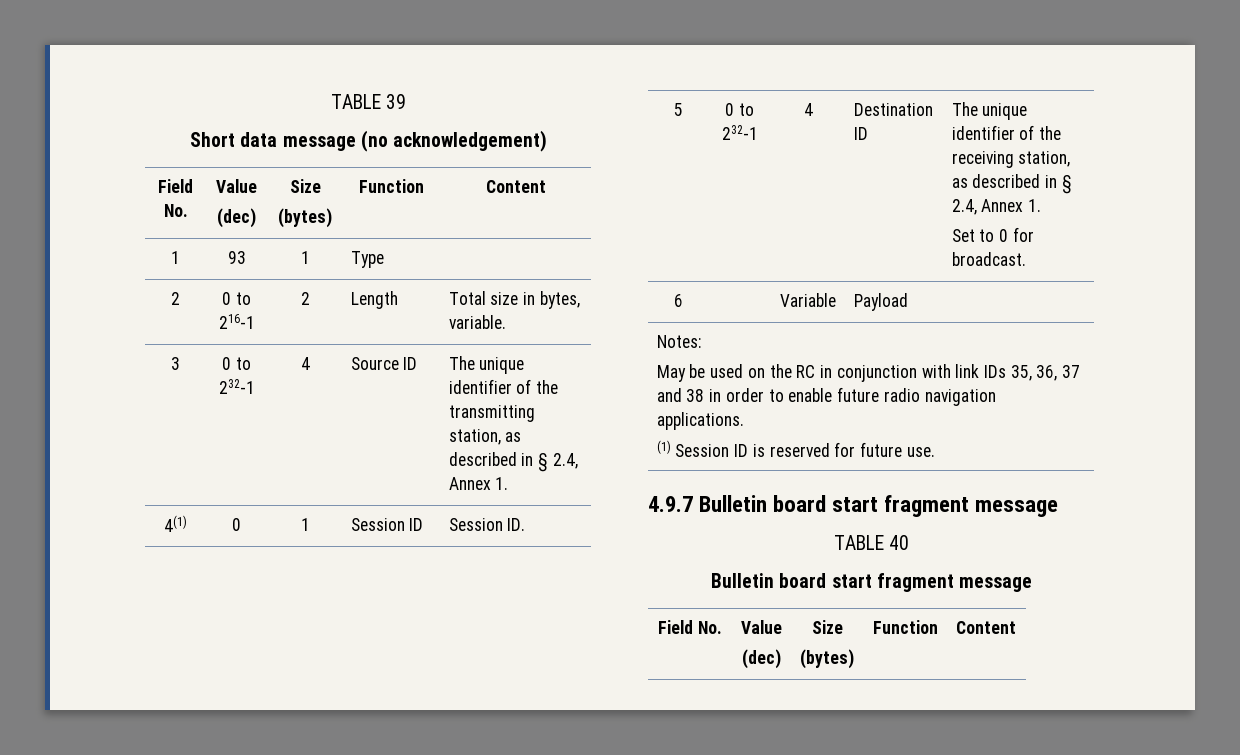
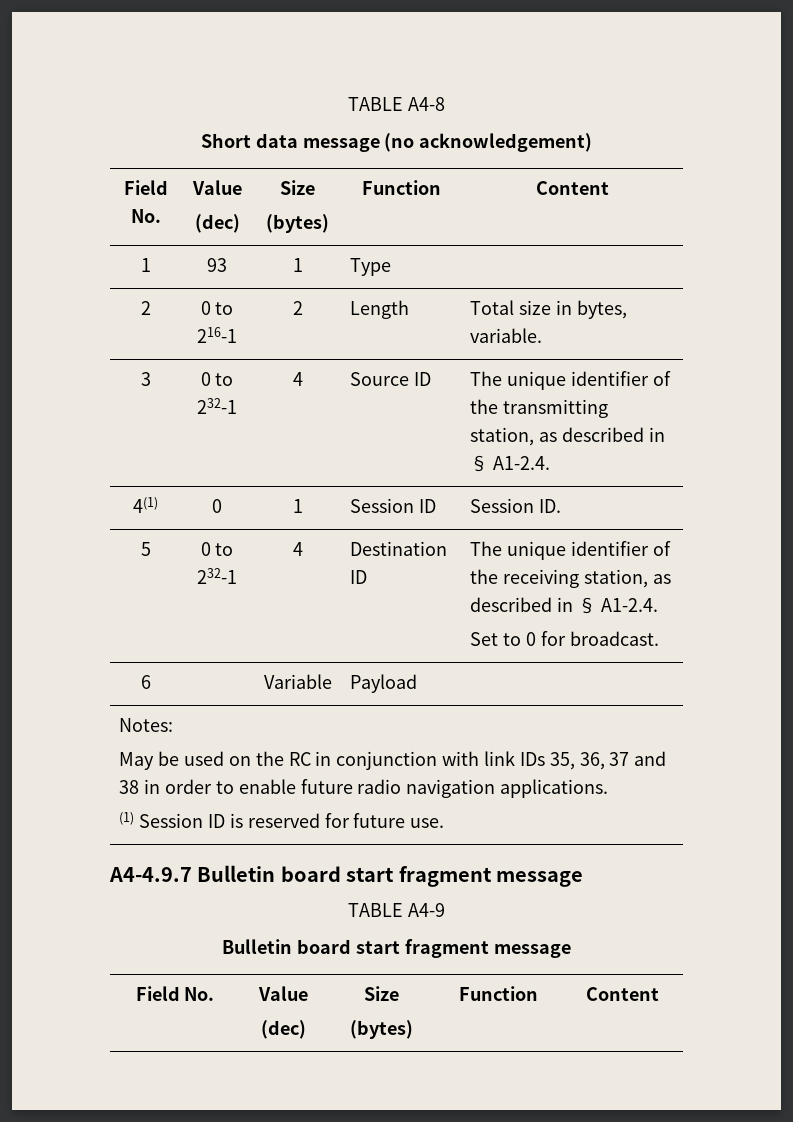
- TABLE 39
+ TABLE A4-8
- 3 | 0 to 232-1 | 4 | Source ID | The unique identifier of the transmitting station, as described in § 2.4, Annex 1.
+ 3 | 0 to 232-1 | 4 | Source ID | The unique identifier of the transmitting station, as described in § A1-2.4.
- 5 | 0 to 232-1 | 4 | Destination ID | The unique identifier of the receiving station, as described in § 2.4, Annex 1.
+ 5 | 0 to 232-1 | 4 | Destination ID | The unique identifier of the receiving station, as described in § A1-2.4.
- 4.9.7 Bulletin board start fragment message
+ A4-4.9.7 Bulletin board start fragment message
- TABLE 40
+ TABLE A4-9

